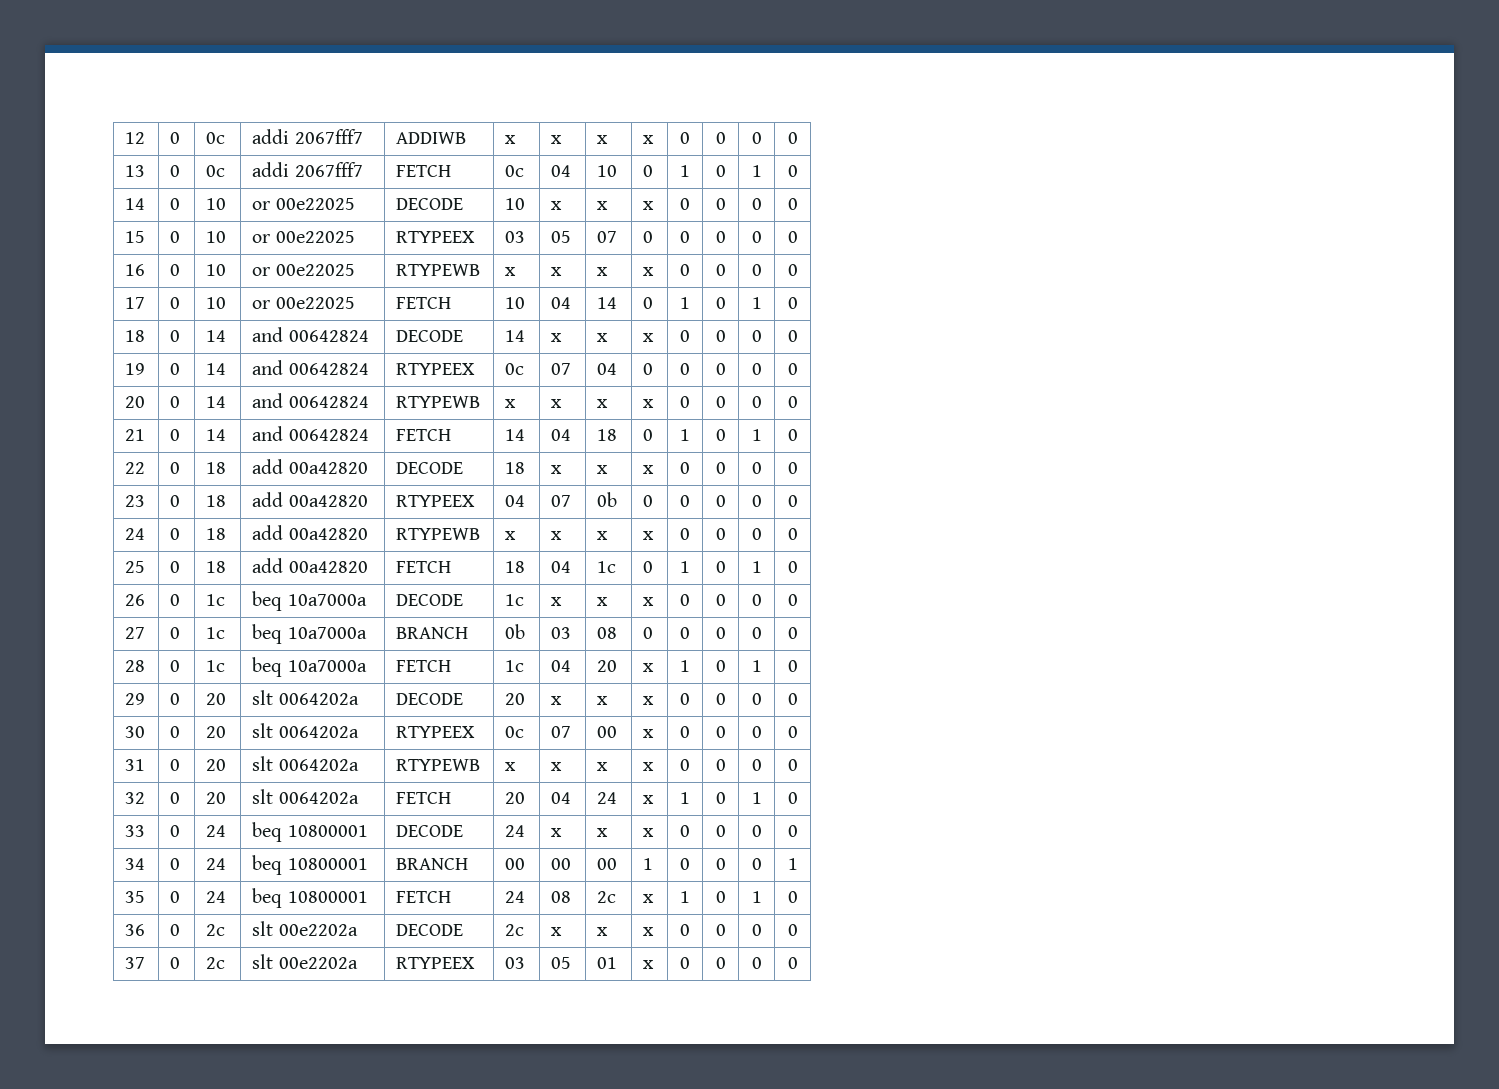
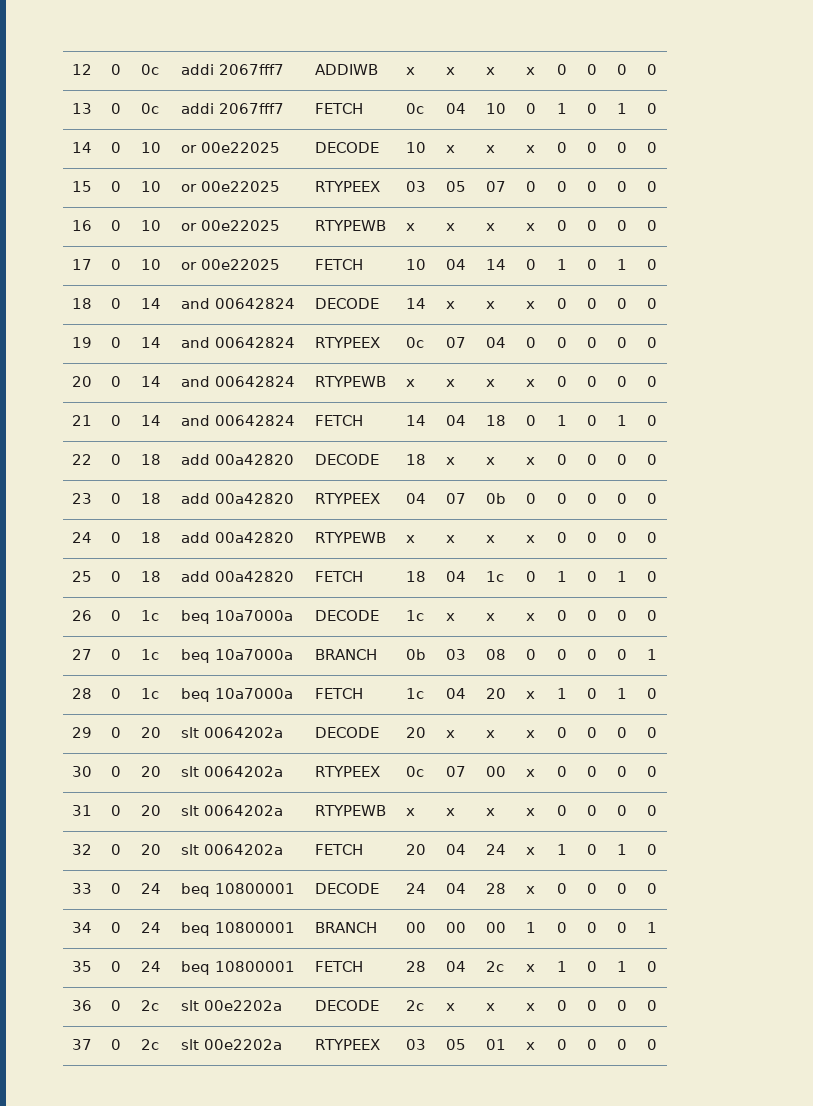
- 27 | 0 | 1c | beq 10a7000a | BRANCH | 0b | 03 | 08 | 0 | 0 | 0 | 0 | 0
+ 27 | 0 | 1c | beq 10a7000a | BRANCH | 0b | 03 | 08 | 0 | 0 | 0 | 0 | 1
- 33 | 0 | 24 | beq 10800001 | DECODE | 24 | x | x | x | 0 | 0 | 0 | 0
+ 33 | 0 | 24 | beq 10800001 | DECODE | 24 | 04 | 28 | x | 0 | 0 | 0 | 0
- 35 | 0 | 24 | beq 10800001 | FETCH | 24 | 08 | 2c | x | 1 | 0 | 1 | 0
+ 35 | 0 | 24 | beq 10800001 | FETCH | 28 | 04 | 2c | x | 1 | 0 | 1 | 0

